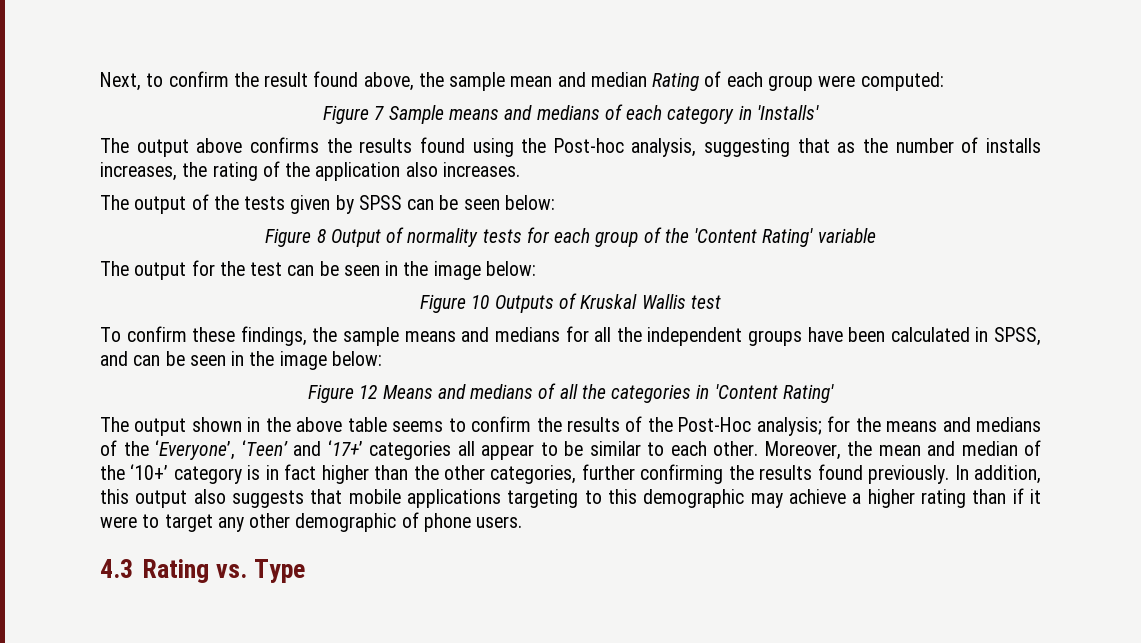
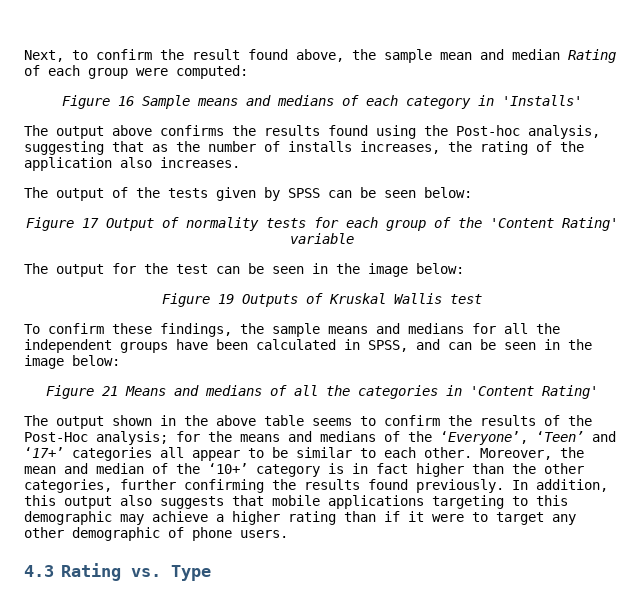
- Figure 7 Sample means and medians of each category in 'Installs'
+ Figure 16 Sample means and medians of each category in 'Installs'
- Figure 8 Output of normality tests for each group of the 'Content Rating' variable
+ Figure 17 Output of normality tests for each group of the 'Content Rating' variable
- Figure 10 Outputs of Kruskal Wallis test
+ Figure 19 Outputs of Kruskal Wallis test
- Figure 12 Means and medians of all the categories in 'Content Rating'
+ Figure 21 Means and medians of all the categories in 'Content Rating'

